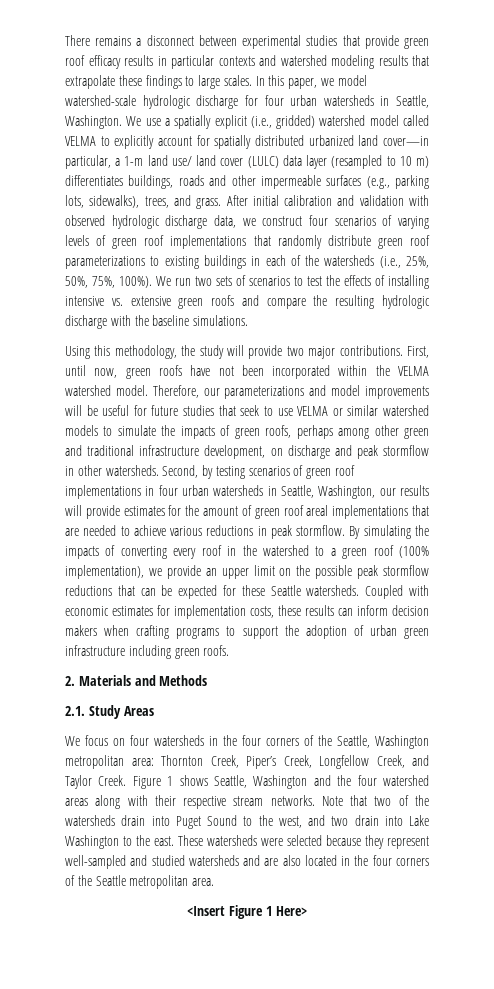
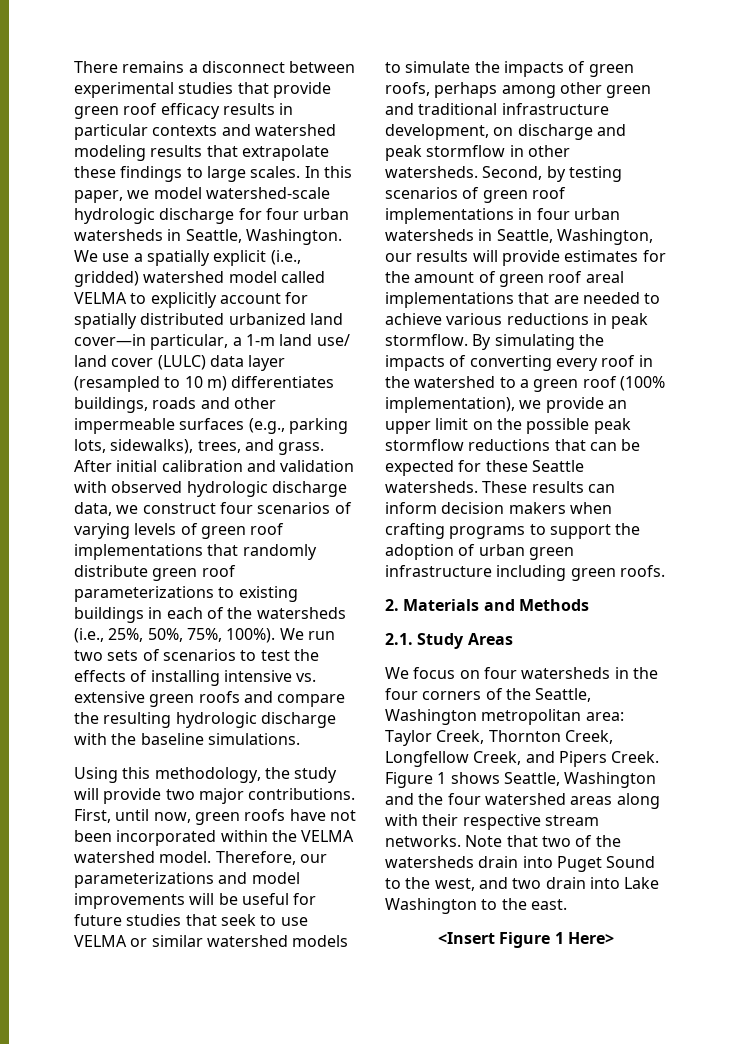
- Coupled with economic estimates for implementation costs, these results can inform decision makers when crafting programs to support the adoption of urban green infrastructure including green roofs.
+ These results can inform decision makers when crafting programs to support the adoption of urban green infrastructure including green roofs.
- We focus on four watersheds in the four corners of the Seattle, Washington metropolitan area: Thornton Creek, Piper’s Creek, Longfellow Creek, and Taylor Creek.
+ We focus on four watersheds in the four corners of the Seattle, Washington metropolitan area: Taylor Creek, Thornton Creek, Longfellow Creek, and Pipers Creek.
- These watersheds were selected because they represent well-sampled and studied watersheds and are also located in the four corners of the Seattle metropolitan area.

